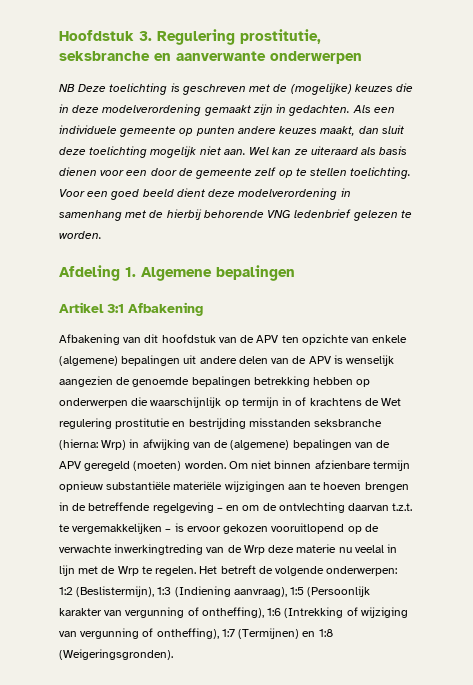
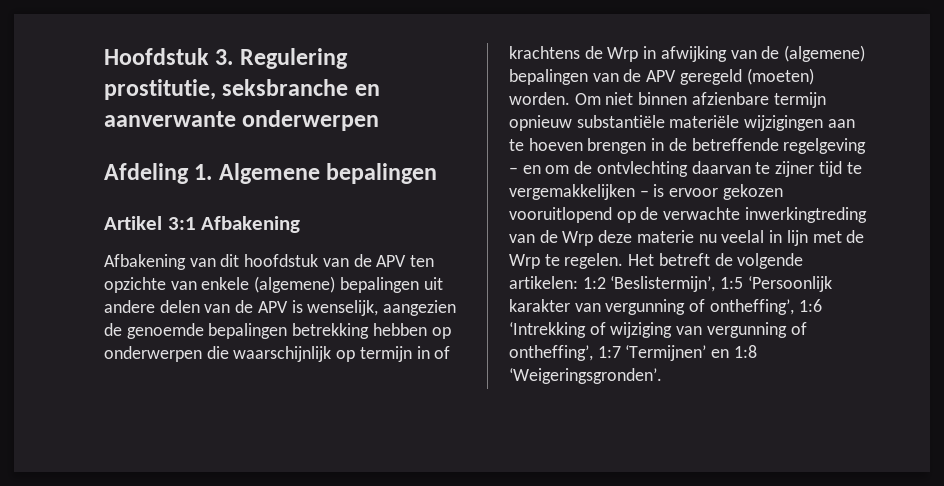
- NB Deze toelichting is geschreven met de (mogelijke) keuzes die in deze modelverordening gemaakt zijn in gedachten. Als een individuele gemeente op punten andere keuzes maakt, dan sluit deze toelichting mogelijk niet aan. Wel kan ze uiteraard als basis dienen voor een door de gemeente zelf op te stellen toelichting. Voor een goed beeld dient deze modelverordening in samenhang met de hierbij behorende VNG ledenbrief gelezen te worden.
- Afbakening van dit hoofdstuk van de APV ten opzichte van enkele (algemene) bepalingen uit andere delen van de APV is wenselijk aangezien de genoemde bepalingen betrekking hebben op onderwerpen die waarschijnlijk op termijn in of krachtens de Wet regulering prostitutie en bestrijding misstanden seksbranche (hierna: Wrp) in afwijking van de (algemene) bepalingen van de APV geregeld (moeten) worden.
+ Afbakening van dit hoofdstuk van de APV ten opzichte van enkele (algemene) bepalingen uit andere delen van de APV is wenselijk, aangezien de genoemde bepalingen betrekking hebben op onderwerpen die waarschijnlijk op termijn in of krachtens de Wrp in afwijking van de (algemene) bepalingen van de APV geregeld (moeten) worden.
- Om niet binnen afzienbare termijn opnieuw substantiële materiële wijzigingen aan te hoeven brengen in de betreffende regelgeving – en om de ontvlechting daarvan t.z.t. te vergemakkelijken – is ervoor gekozen vooruitlopend op de verwachte inwerkingtreding van de Wrp deze materie nu veelal in lijn met de Wrp te regelen.
+ Om niet binnen afzienbare termijn opnieuw substantiële materiële wijzigingen aan te hoeven brengen in de betreffende regelgeving – en om de ontvlechting daarvan te zijner tijd te vergemakkelijken – is ervoor gekozen vooruitlopend op de verwachte inwerkingtreding van de Wrp deze materie nu veelal in lijn met de Wrp te regelen.
- Het betreft de volgende onderwerpen: 1:2 (Beslistermijn), 1:3 (Indiening aanvraag), 1:5 (Persoonlijk karakter van vergunning of ontheffing), 1:6 (Intrekking of wijziging van vergunning of ontheffing), 1:7 (Termijnen) en 1:8 (Weigeringsgronden).
+ Het betreft de volgende artikelen: 1:2 ‘Beslistermijn’, 1:5 ‘Persoonlijk karakter van vergunning of ontheffing’, 1:6 ‘Intrekking of wijziging van vergunning of ontheffing’, 1:7 ‘Termijnen’ en 1:8 ‘Weigeringsgronden’.

